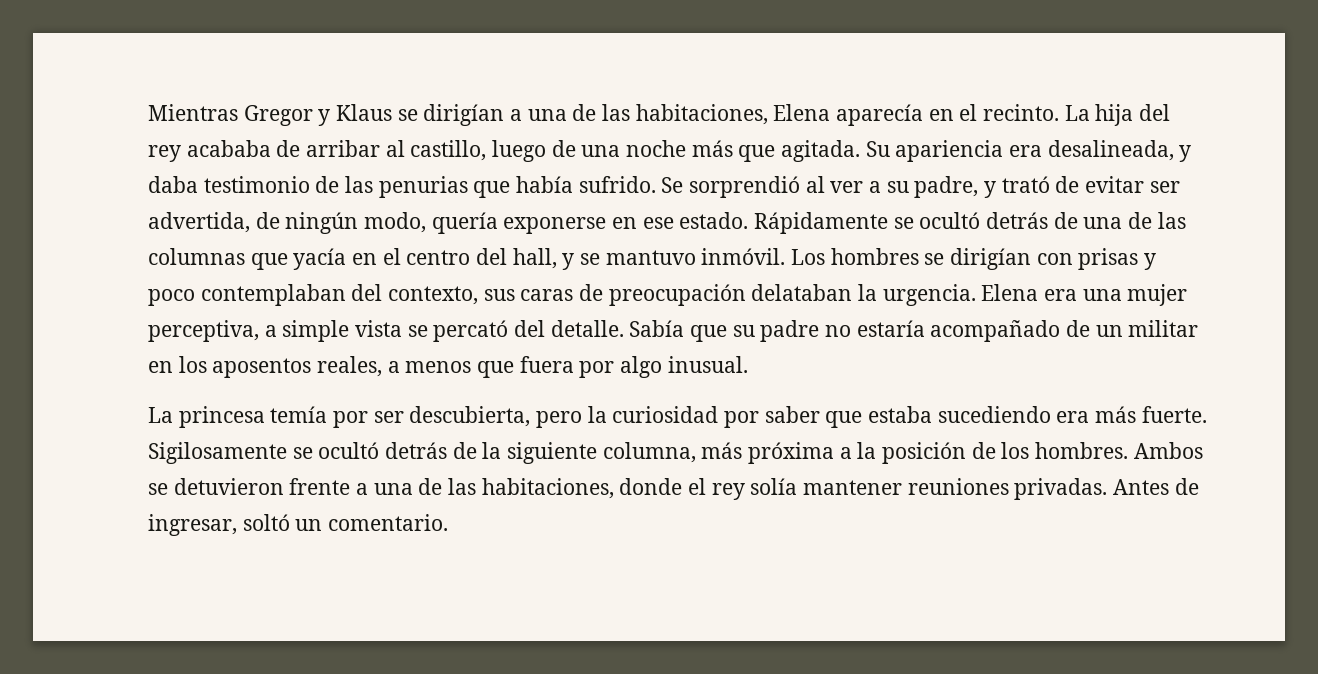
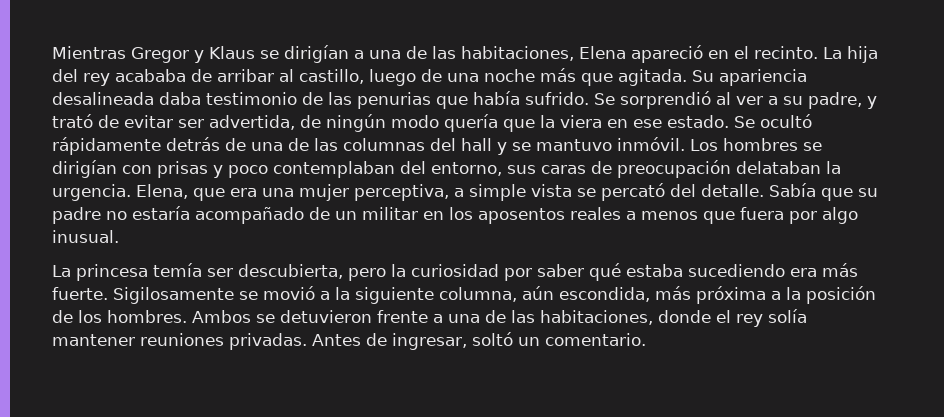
- Mientras Gregor y Klaus se dirigían a una de las habitaciones, Elena aparecía en el recinto.
+ Mientras Gregor y Klaus se dirigían a una de las habitaciones, Elena apareció en el recinto.
- Su apariencia era desalineada, y daba testimonio de las penurias que había sufrido.
+ Su apariencia desalineada daba testimonio de las penurias que había sufrido.
- Se sorprendió al ver a su padre, y trató de evitar ser advertida, de ningún modo, quería exponerse en ese estado. Rápidamente se ocultó detrás de una de las columnas que yacía en el centro del hall, y se mantuvo inmóvil.
+ Se sorprendió al ver a su padre, y trató de evitar ser advertida, de ningún modo quería que la viera en ese estado. Se ocultó rápidamente detrás de una de las columnas del hall y se mantuvo inmóvil.
- Los hombres se dirigían con prisas y poco contemplaban del contexto, sus caras de preocupación delataban la urgencia.
+ Los hombres se dirigían con prisas y poco contemplaban del entorno, sus caras de preocupación delataban la urgencia.
- Elena era una mujer perceptiva, a simple vista se percató del detalle.
+ Elena, que era una mujer perceptiva, a simple vista se percató del detalle.
- Sabía que su padre no estaría acompañado de un militar en los aposentos reales, a menos que fuera por algo inusual.
+ Sabía que su padre no estaría acompañado de un militar en los aposentos reales a menos que fuera por algo inusual.
- La princesa temía por ser descubierta, pero la curiosidad por saber que estaba sucediendo era más fuerte.
+ La princesa temía ser descubierta, pero la curiosidad por saber qué estaba sucediendo era más fuerte.
- Sigilosamente se ocultó detrás de la siguiente columna, más próxima a la posición de los hombres.
+ Sigilosamente se movió a la siguiente columna, aún escondida, más próxima a la posición de los hombres.

